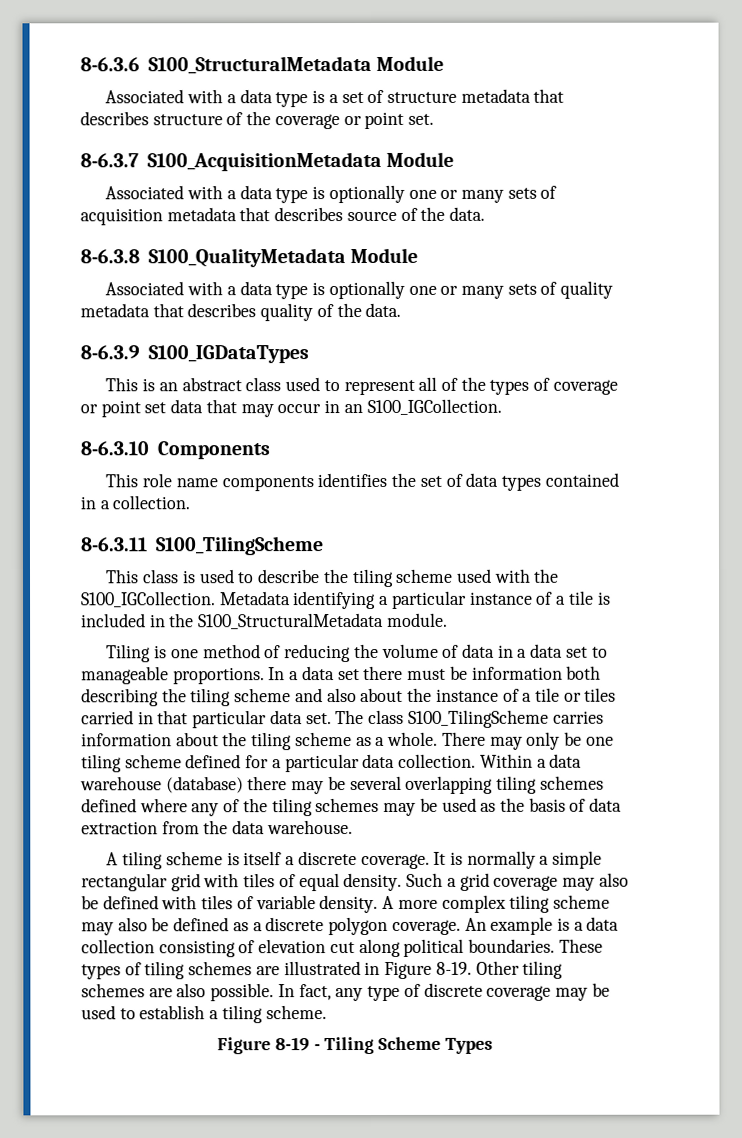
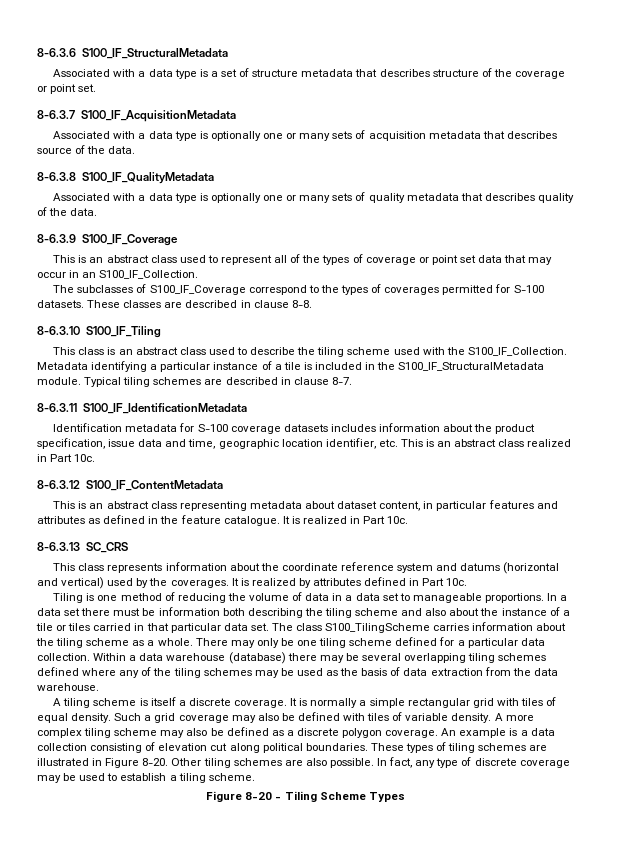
- 8-6.3.6 S100_StructuralMetadata Module
+ 8-6.3.6 S100_IF_StructuralMetadata
- 8-6.3.7 S100_AcquisitionMetadata Module
+ 8-6.3.7 S100_IF_AcquisitionMetadata
- 8-6.3.8 S100_QualityMetadata Module
+ 8-6.3.8 S100_IF_QualityMetadata
- 8-6.3.9 S100_IGDataTypes
+ 8-6.3.9 S100_IF_Coverage
- This is an abstract class used to represent all of the types of coverage or point set data that may occur in an S100_IGCollection.
- 8-6.3.10 Components
- This role name components identifies the set of data types contained in a collection.
- 8-6.3.11 S100_TilingScheme
+ This is an abstract class used to represent all of the types of coverage or point set data that may occur in an S100_IF_Collection.
+ The subclasses of S100_IF_Coverage correspond to the types of coverages permitted for S-100 datasets. These classes are described in clause 8-8.
+ 8-6.3.10 S100_IF_Tiling
- This class is used to describe the tiling scheme used with the S100_IGCollection.
+ This class is an abstract class used to describe the tiling scheme used with the S100_IF_Collection.
- Metadata identifying a particular instance of a tile is included in the S100_StructuralMetadata module.
+ Metadata identifying a particular instance of a tile is included in the S100_IF_StructuralMetadata module. Typical tiling schemes are described in clause 8-7.
+ 8-6.3.11 S100_IF_IdentificationMetadata
+ Identification metadata for S-100 coverage datasets includes information about the product specification, issue data and time, geographic location identifier, etc. This is an abstract class realized in Part 10c.
+ 8-6.3.12 S100_IF_ContentMetadata
+ This is an abstract class representing metadata about dataset content, in particular features and attributes as defined in the feature catalogue. It is realized in Part 10c.
+ 8-6.3.13 SC_CRS
+ This class represents information about the coordinate reference system and datums (horizontal and vertical) used by the coverages. It is realized by attributes defined in Part 10c.
- These types of tiling schemes are illustrated in Figure 8-19.
+ These types of tiling schemes are illustrated in Figure 8-20.
- Figure 8-19 - Tiling Scheme Types
+ Figure 8-20 - Tiling Scheme Types

